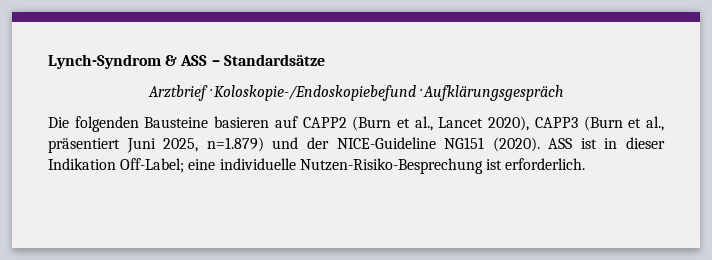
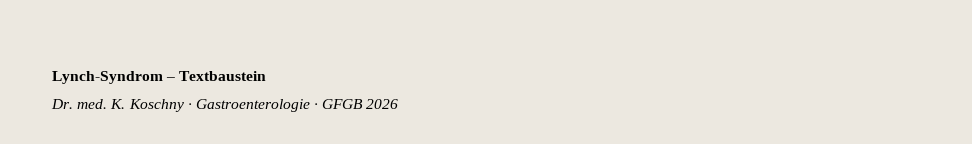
- Lynch-Syndrom & ASS – Standardsätze
- Arztbrief · Koloskopie-/Endoskopiebefund · Aufklärungsgespräch
- Die folgenden Bausteine basieren auf CAPP2 (Burn et al., Lancet 2020), CAPP3 (Burn et al., präsentiert Juni 2025, n=1.879) und der NICE-Guideline NG151 (2020). ASS ist in dieser Indikation Off-Label; eine individuelle Nutzen-Risiko-Besprechung ist erforderlich.
+ Lynch-Syndrom – Textbaustein
+ Dr. med. K. Koschny · Gastroenterologie · GFGB 2026

